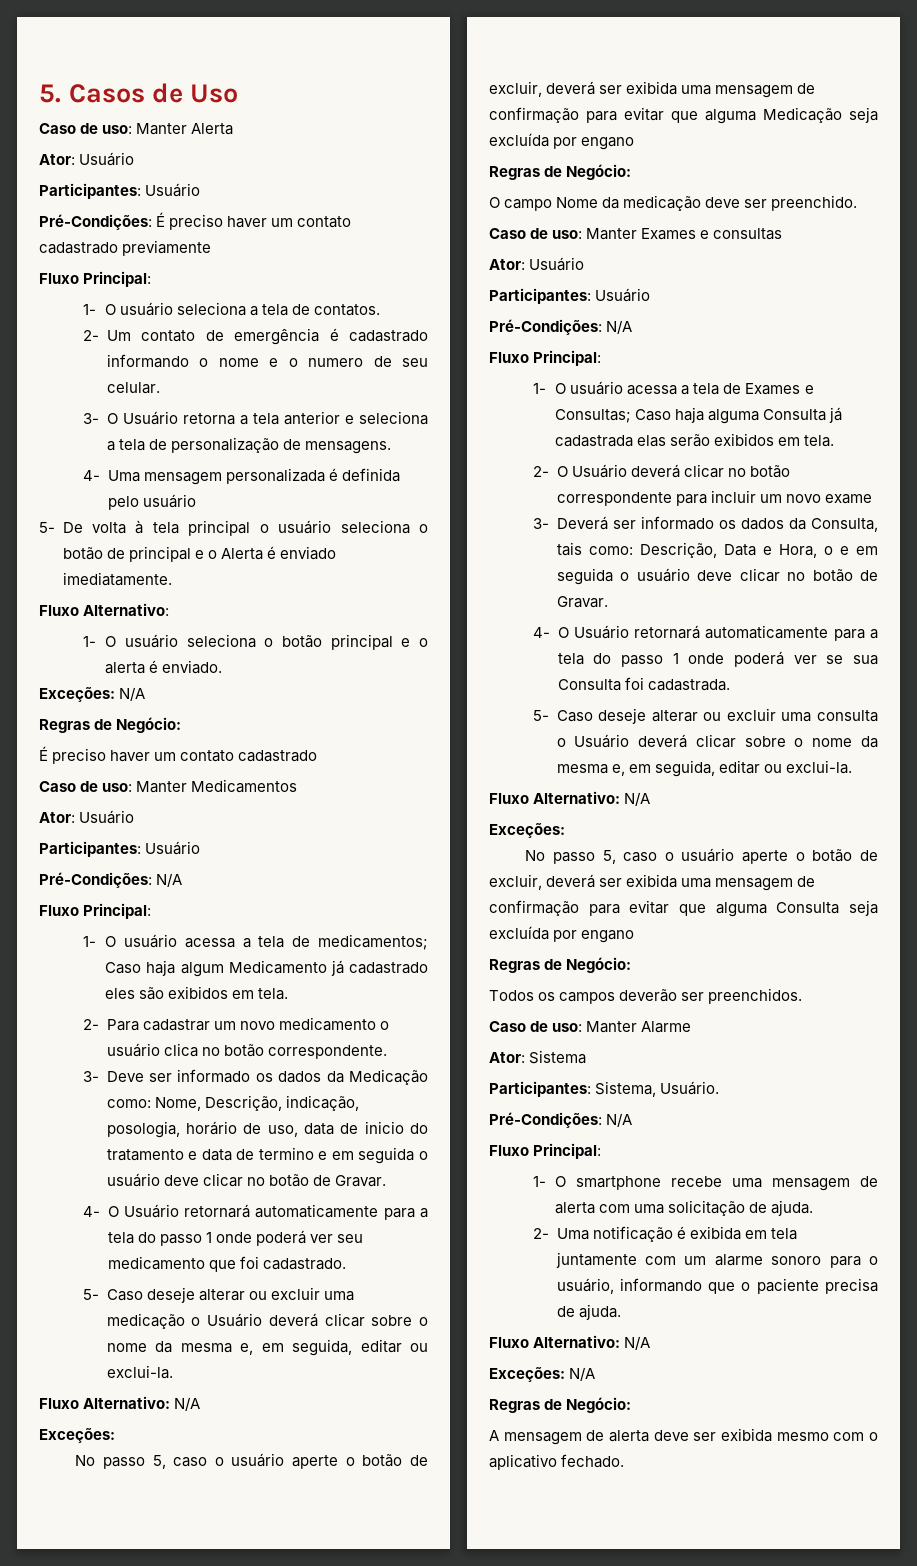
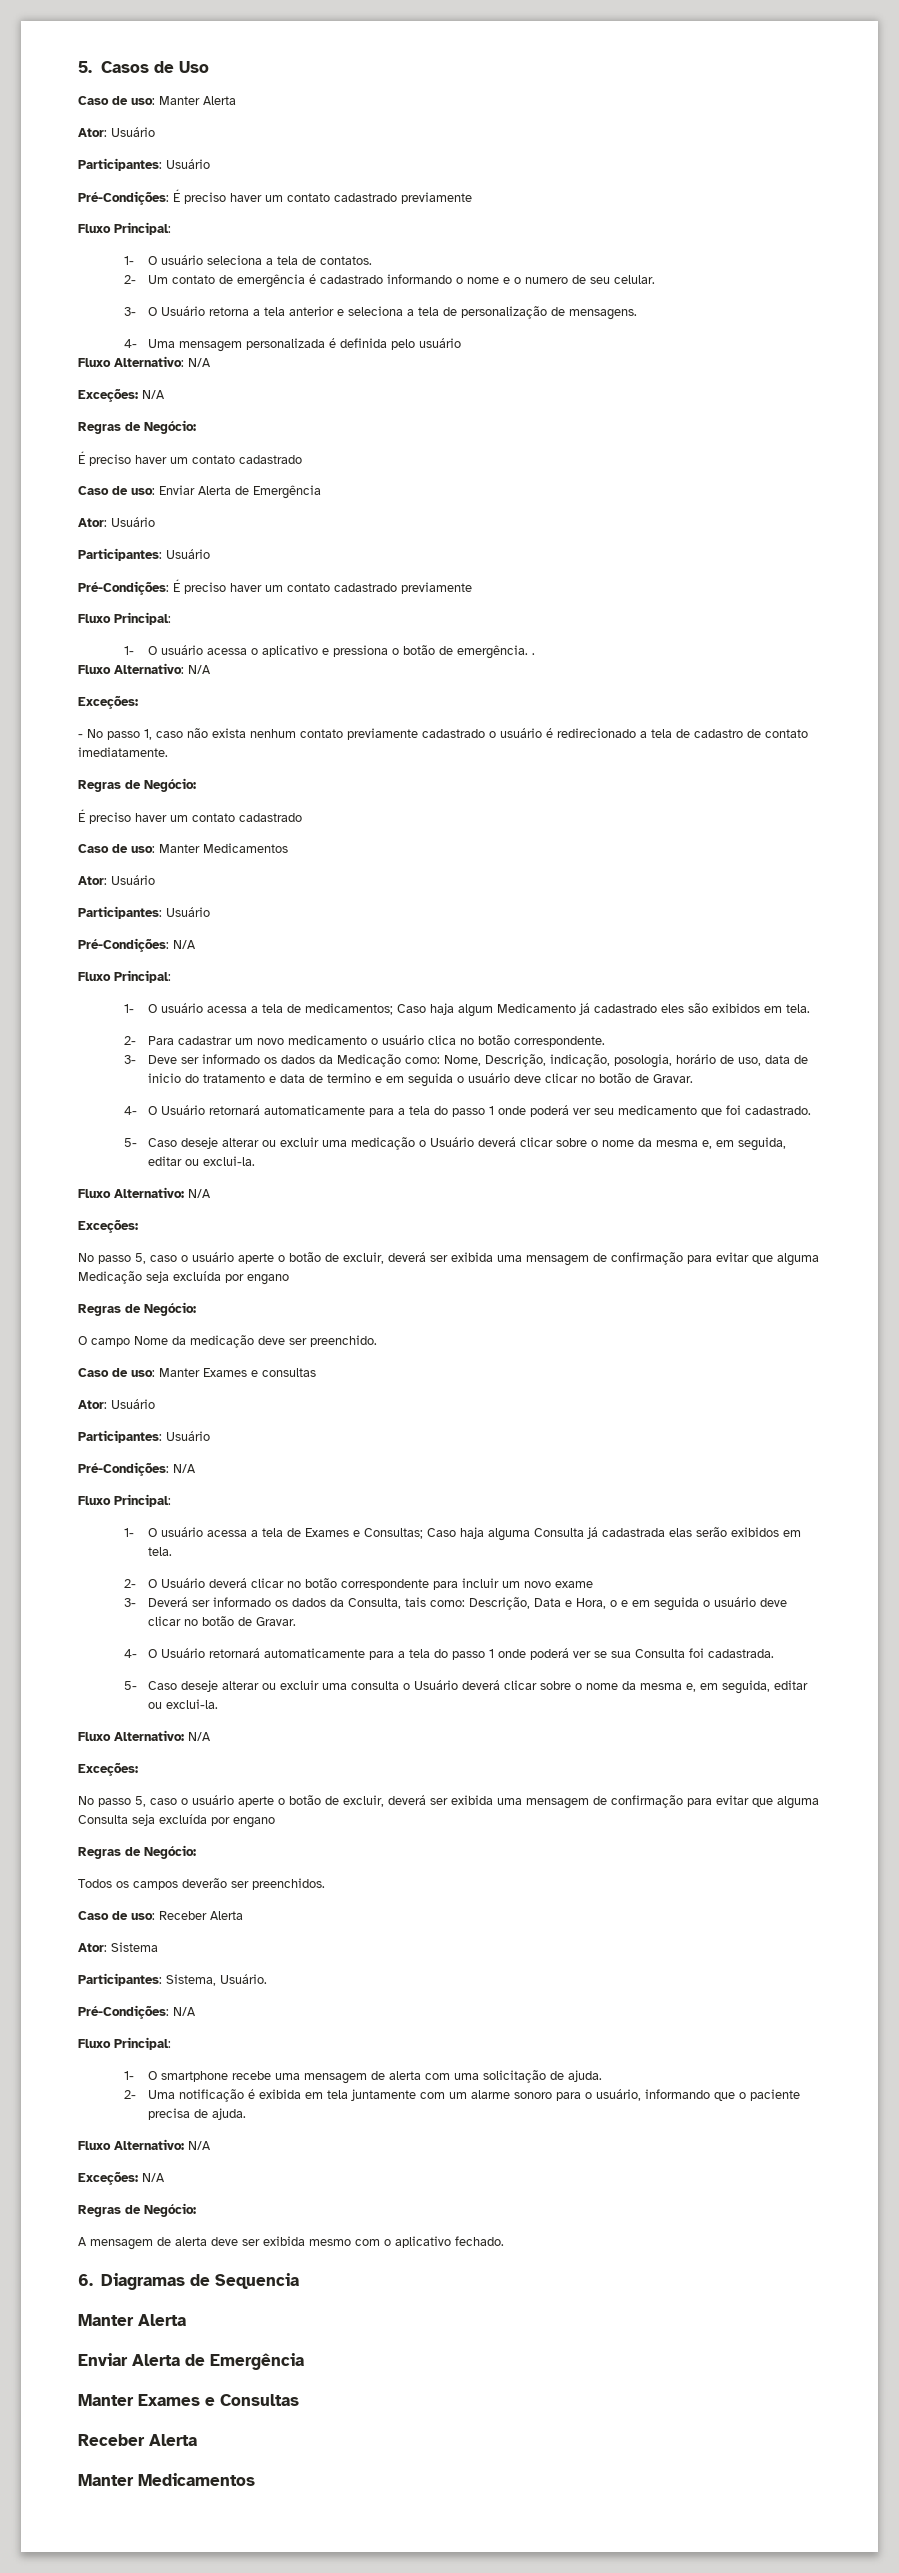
  4- Uma mensagem personalizada é definida pelo usuário
- 5- De volta à tela principal o usuário seleciona o botão de principal e o Alerta é enviado imediatamente.
- Fluxo Alternativo:
- 1- O usuário seleciona o botão principal e o alerta é enviado.
+ Fluxo Alternativo: N/A
  Exceções: N/A
+ Regras de Negócio:
+ É preciso haver um contato cadastrado
+ Caso de uso: Enviar Alerta de Emergência
+ Ator: Usuário
+ Participantes: Usuário
+ Pré-Condições: É preciso haver um contato cadastrado previamente
+ Fluxo Principal:
+ 1- O usuário acessa o aplicativo e pressiona o botão de emergência. .
+ Fluxo Alternativo: N/A
+ Exceções:
+ - No passo 1, caso não exista nenhum contato previamente cadastrado o usuário é redirecionado a tela de cadastro de contato imediatamente.
- Caso de uso: Manter Alarme
+ Caso de uso: Receber Alerta
+ 6. Diagramas de Sequencia
+ Manter Alerta
+ Enviar Alerta de Emergência
+ Manter Exames e Consultas
+ Receber Alerta
+ Manter Medicamentos

